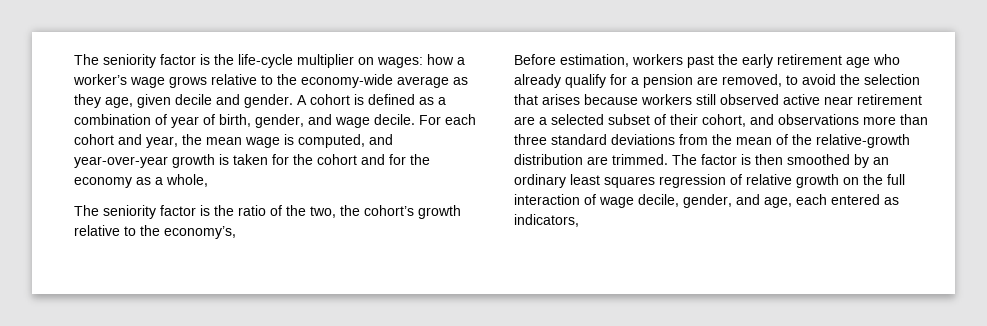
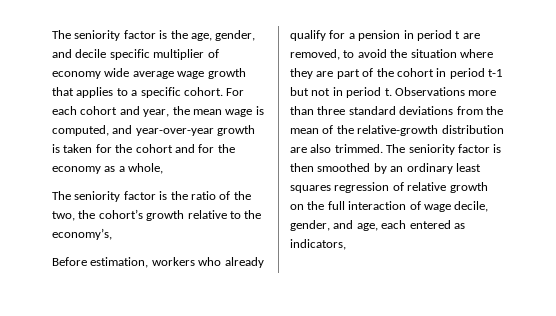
- The seniority factor is the life-cycle multiplier on wages: how a worker’s wage grows relative to the economy-wide average as they age, given decile and gender. A cohort is defined as a combination of year of birth, gender, and wage decile.
+ The seniority factor is the age, gender, and decile specific multiplier of economy wide average wage growth that applies to a specific cohort.
- Before estimation, workers past the early retirement age who already qualify for a pension are removed, to avoid the selection that arises because workers still observed active near retirement are a selected subset of their cohort, and observations more than three standard deviations from the mean of the relative-growth distribution are trimmed.
+ Before estimation, workers who already qualify for a pension in period t are removed, to avoid the situation where they are part of the cohort in period t-1 but not in period t. Observations more than three standard deviations from the mean of the relative-growth distribution are also trimmed.
- The factor is then smoothed by an ordinary least squares regression of relative growth on the full interaction of wage decile, gender, and age, each entered as indicators,
+ The seniority factor is then smoothed by an ordinary least squares regression of relative growth on the full interaction of wage decile, gender, and age, each entered as indicators,

